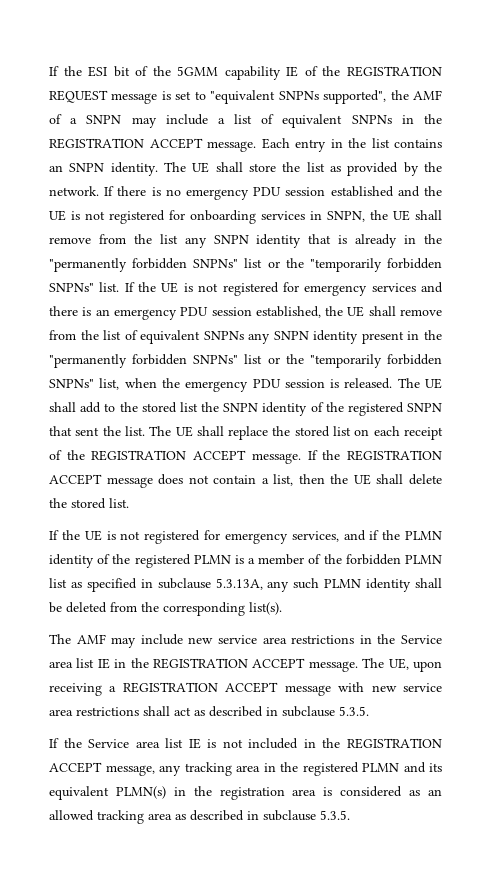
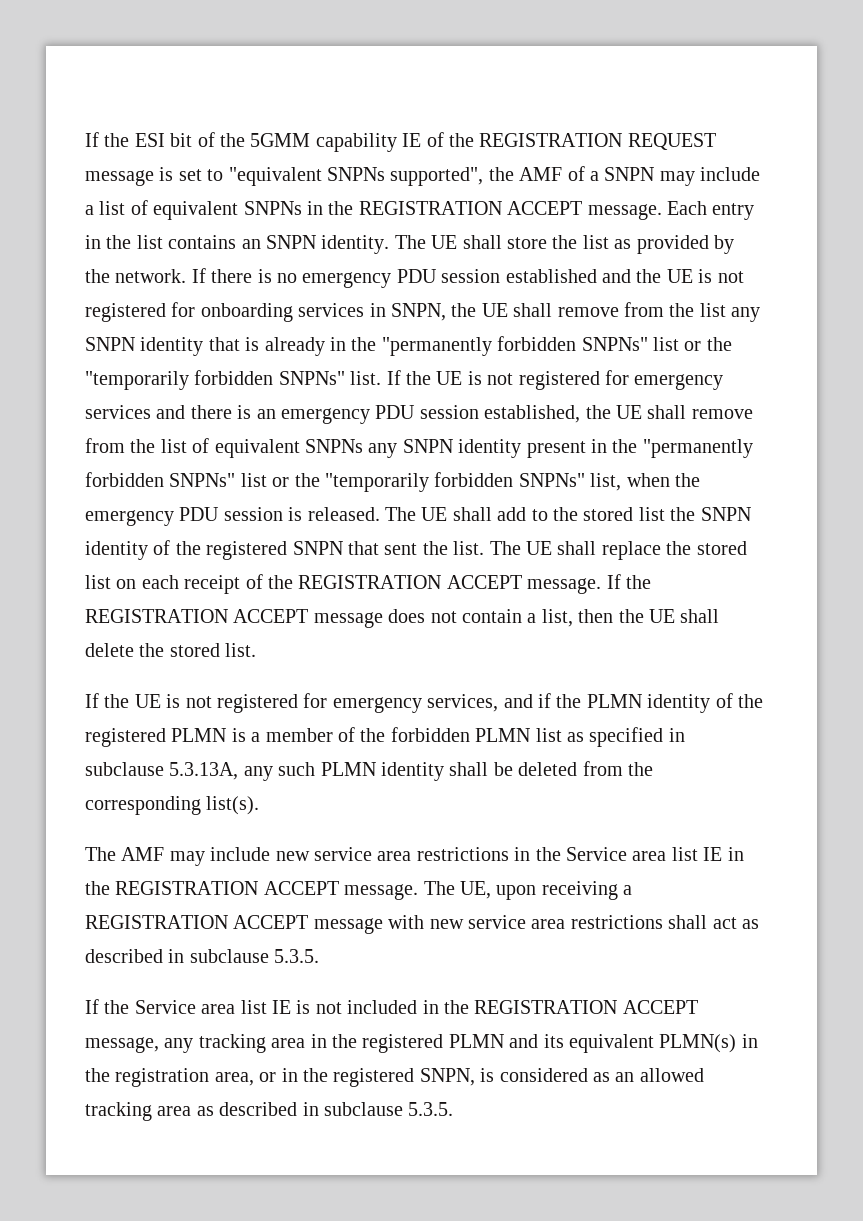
- If the Service area list IE is not included in the REGISTRATION ACCEPT message, any tracking area in the registered PLMN and its equivalent PLMN(s) in the registration area is considered as an allowed tracking area as described in subclause 5.3.5.
+ If the Service area list IE is not included in the REGISTRATION ACCEPT message, any tracking area in the registered PLMN and its equivalent PLMN(s) in the registration area, or in the registered SNPN, is considered as an allowed tracking area as described in subclause 5.3.5.

